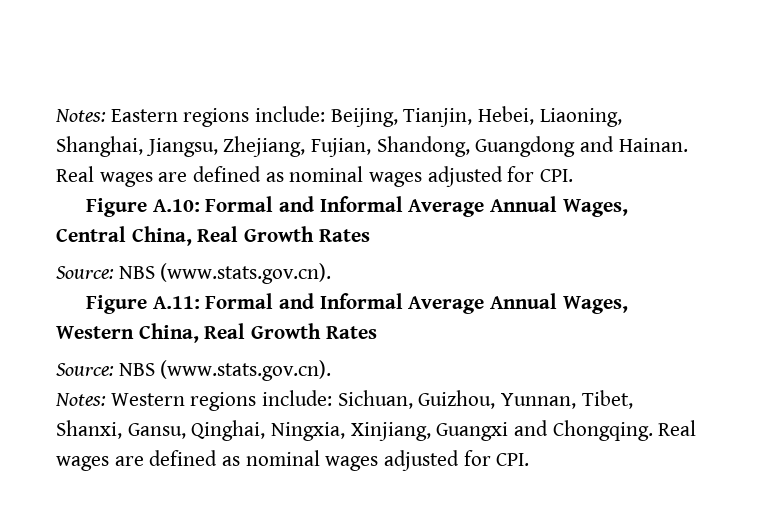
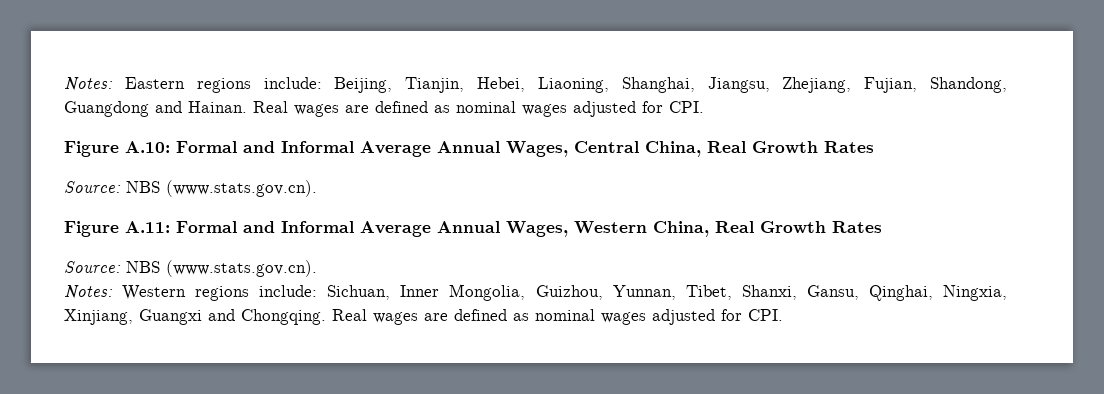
- Notes: Western regions include: Sichuan, Guizhou, Yunnan, Tibet, Shanxi, Gansu, Qinghai, Ningxia, Xinjiang, Guangxi and Chongqing.
+ Notes: Western regions include: Sichuan, Inner Mongolia, Guizhou, Yunnan, Tibet, Shanxi, Gansu, Qinghai, Ningxia, Xinjiang, Guangxi and Chongqing.

